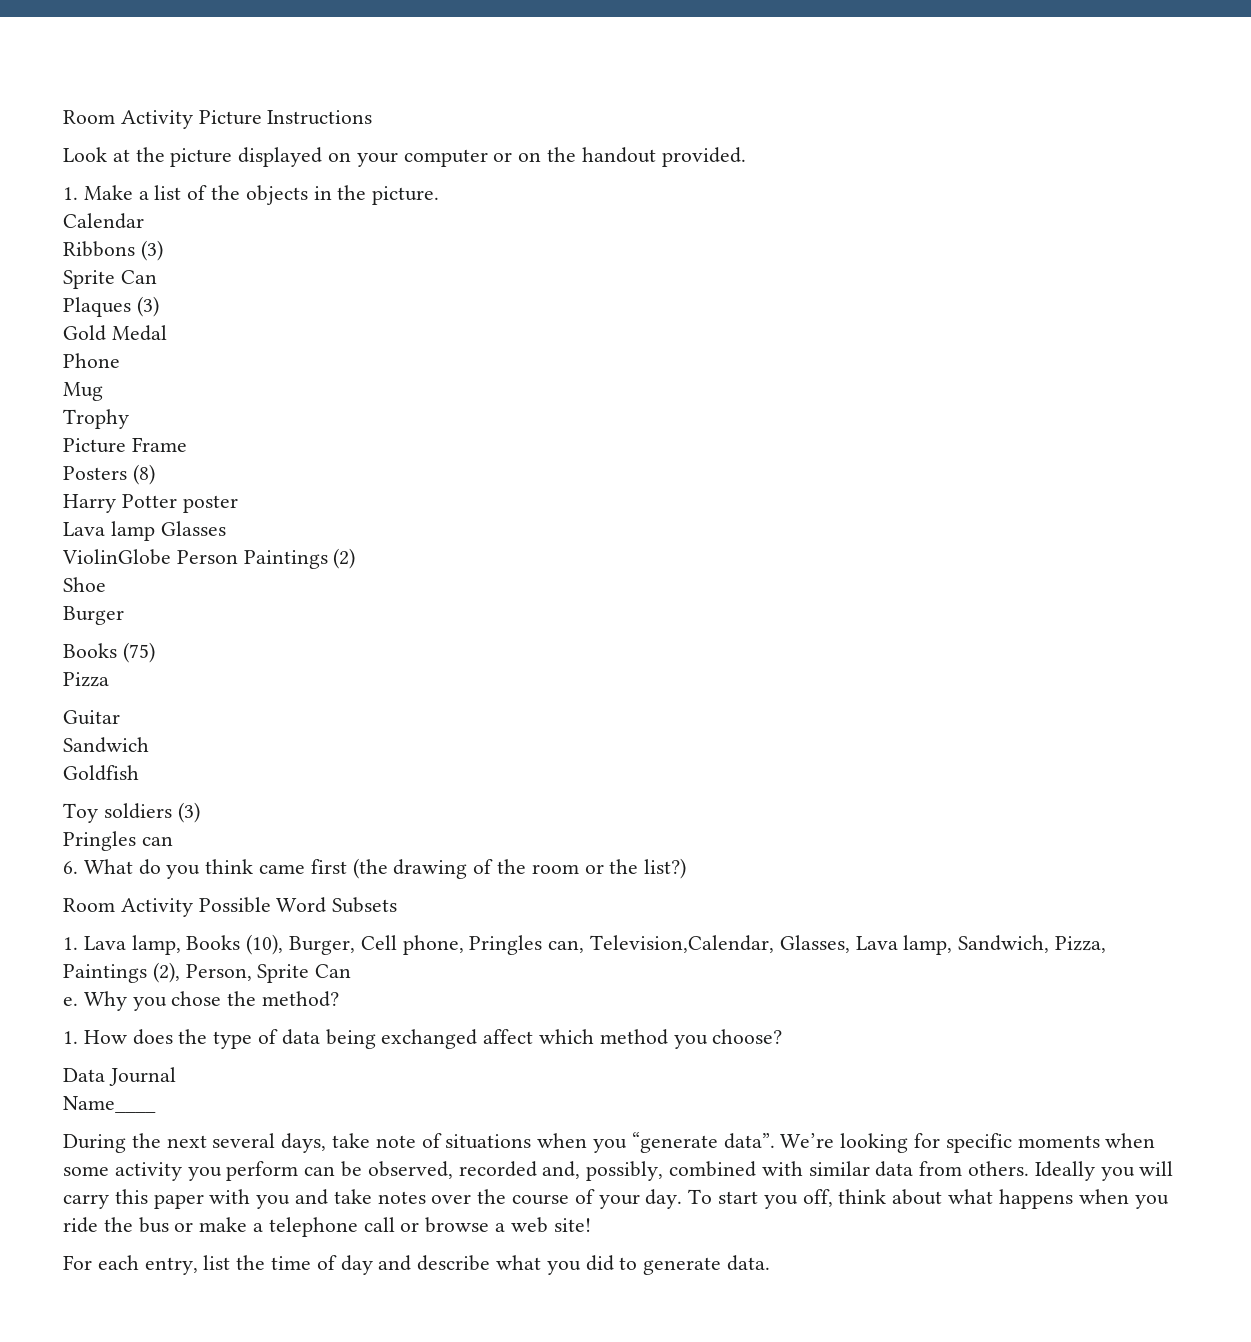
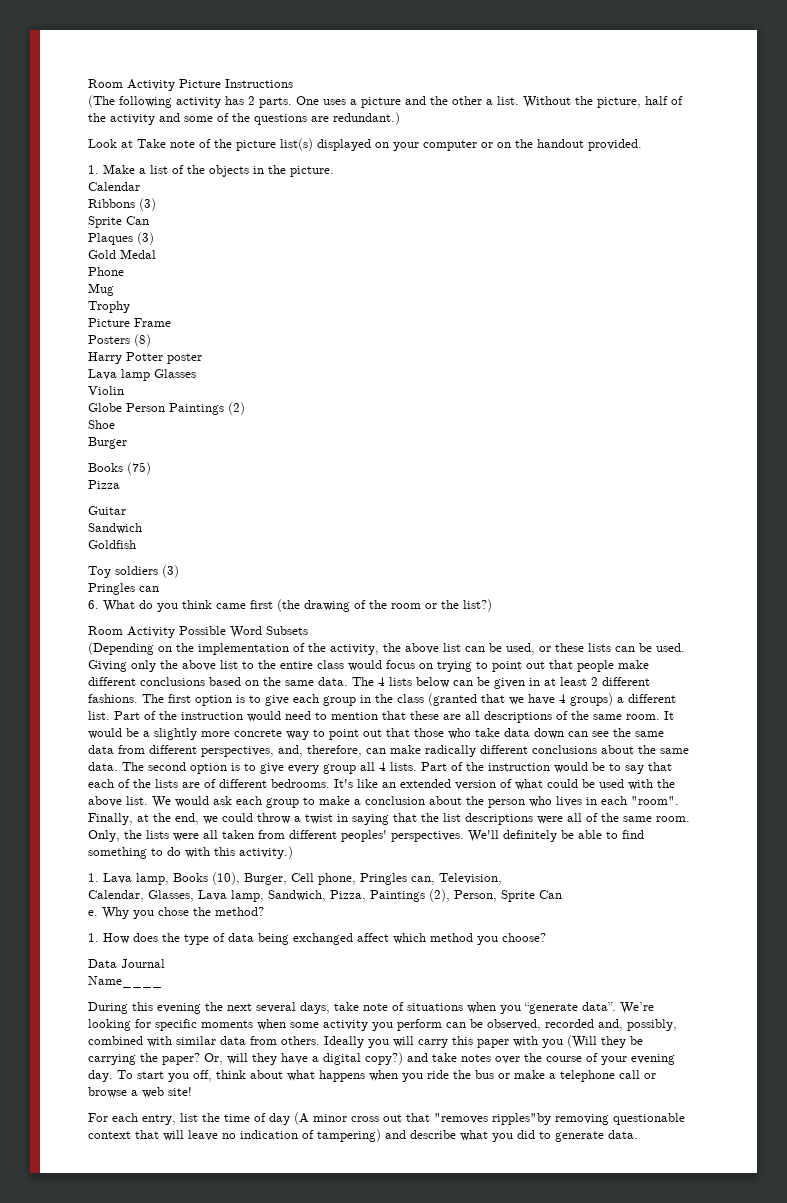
+ (The following activity has 2 parts. One uses a picture and the other a list. Without the picture, half of the activity and some of the questions are redundant.)
- Look at the picture displayed on your computer or on the handout provided.
+ Look at Take note of the picture list(s) displayed on your computer or on the handout provided.
- ViolinGlobe Person Paintings (2)
+ Violin
+ Globe Person Paintings (2)
+ (Depending on the implementation of the activity, the above list can be used, or these lists can be used. Giving only the above list to the entire class would focus on trying to point out that people make different conclusions based on the same data. The 4 lists below can be given in at least 2 different fashions. The first option is to give each group in the class (granted that we have 4 groups) a different list. Part of the instruction would need to mention that these are all descriptions of the same room. It would be a slightly more concrete way to point out that those who take data down can see the same data from different perspectives, and, therefore, can make radically different conclusions about the same data. The second option is to give every group all 4 lists. Part of the instruction would be to say that each of the lists are of different bedrooms. It's like an extended version of what could be used with the above list. We would ask each group to make a conclusion about the person who lives in each "room". Finally, at the end, we could throw a twist in saying that the list descriptions were all of the same room. Only, the lists were all taken from different peoples' perspectives. We'll definitely be able to find something to do with this activity.)
- 1. Lava lamp, Books (10), Burger, Cell phone, Pringles can, Television,Calendar, Glasses, Lava lamp, Sandwich, Pizza, Paintings (2), Person, Sprite Can
+ 1. Lava lamp, Books (10), Burger, Cell phone, Pringles can, Television,
+ Calendar, Glasses, Lava lamp, Sandwich, Pizza, Paintings (2), Person, Sprite Can
- During the next several days, take note of situations when you “generate data”.
+ During this evening the next several days, take note of situations when you “generate data”.
- Ideally you will carry this paper with you and take notes over the course of your day.
+ Ideally you will carry this paper with you (Will they be carrying the paper? Or, will they have a digital copy?) and take notes over the course of your evening day.
- For each entry, list the time of day and describe what you did to generate data.
+ For each entry, list the time of day (A minor cross out that "removes ripples"by removing questionable context that will leave no indication of tampering) and describe what you did to generate data.

